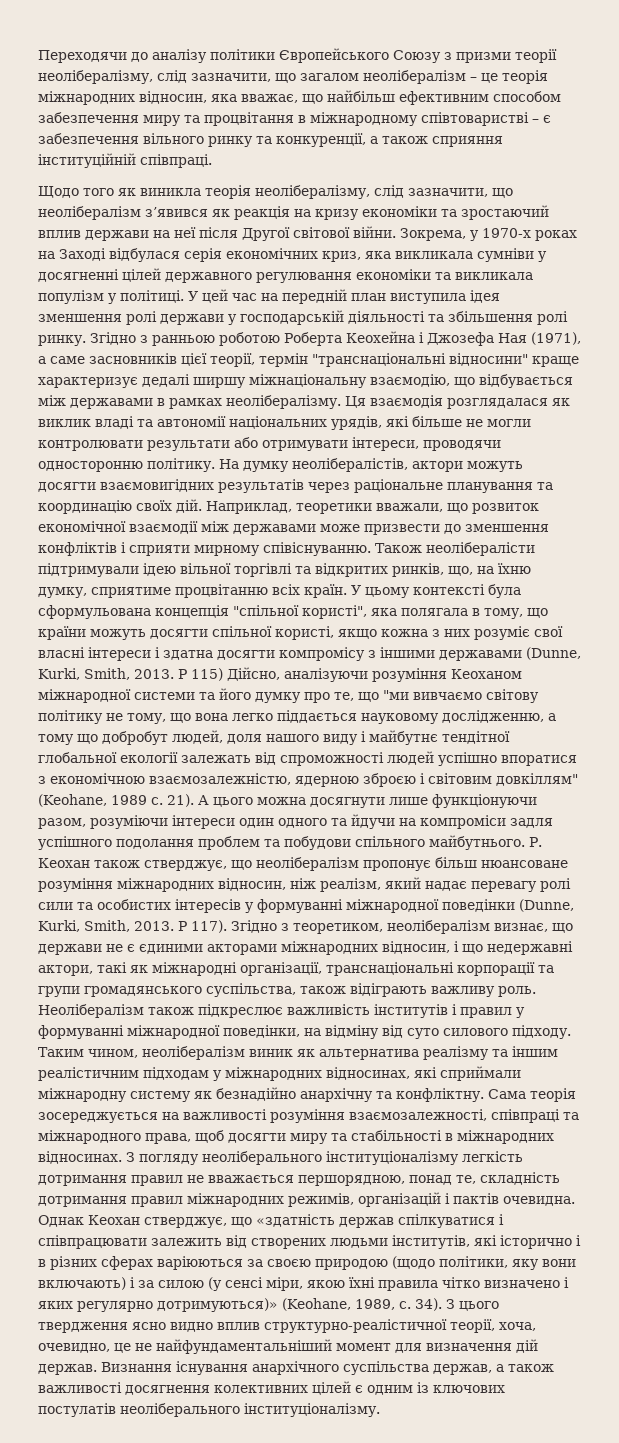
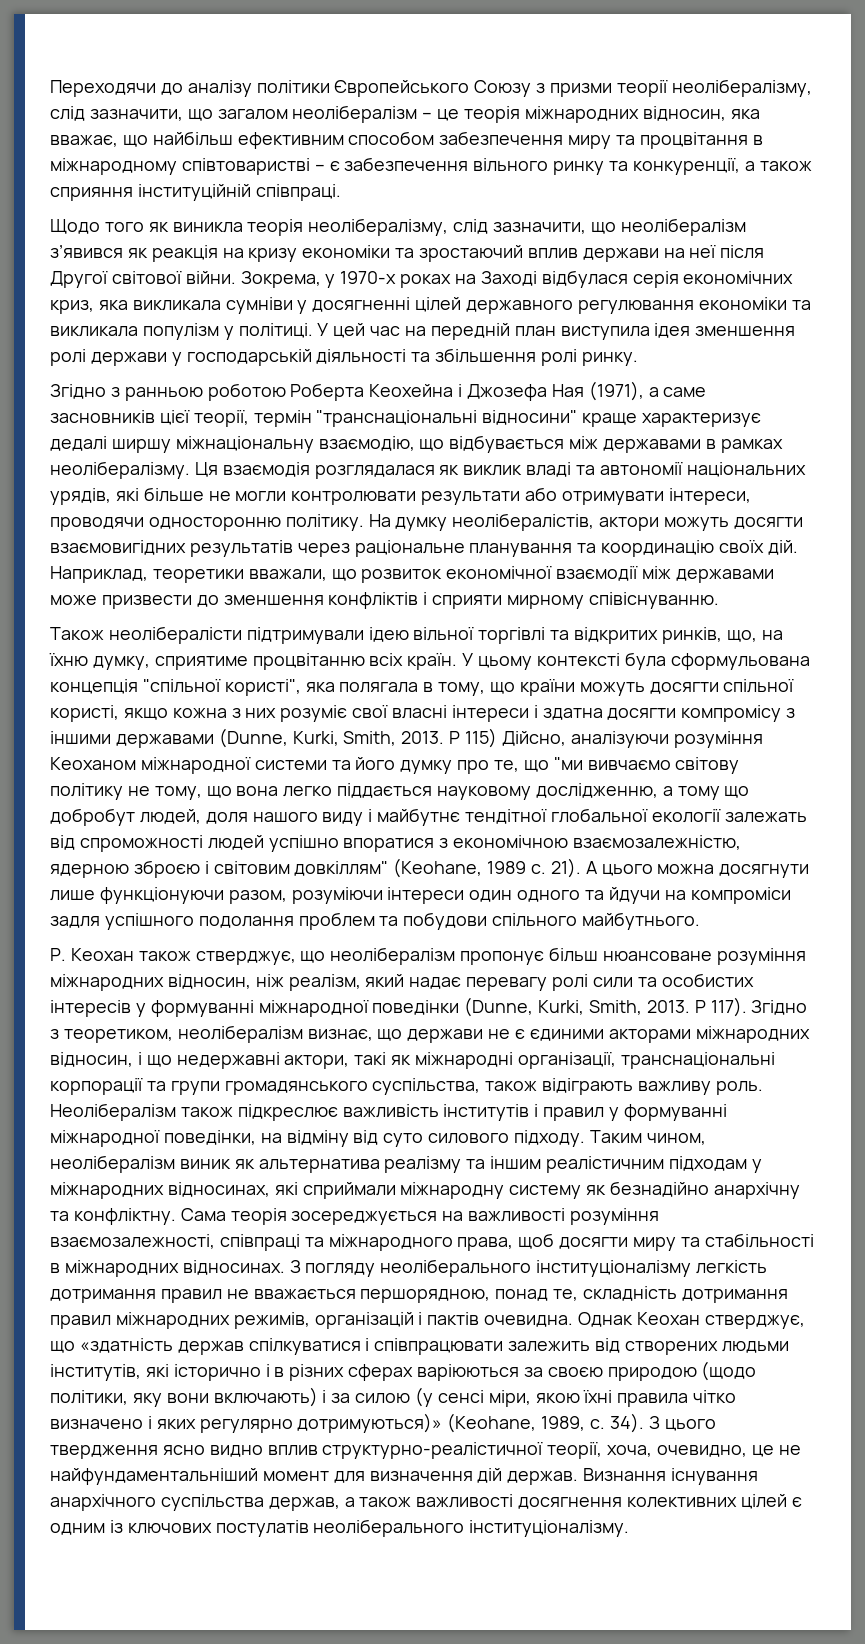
- У цей час на передній план виступила ідея зменшення ролі держави у господарській діяльності та збільшення ролі ринку. Згідно з ранньою роботою Роберта Кеохейна і Джозефа Ная (1971), а саме засновників цієї теорії, термін "транснаціональні відносини" краще характеризує дедалі ширшу міжнаціональну взаємодію, що відбувається між державами в рамках неолібералізму.
+ У цей час на передній план виступила ідея зменшення ролі держави у господарській діяльності та збільшення ролі ринку.
+ Згідно з ранньою роботою Роберта Кеохейна і Джозефа Ная (1971), а саме засновників цієї теорії, термін "транснаціональні відносини" краще характеризує дедалі ширшу міжнаціональну взаємодію, що відбувається між державами в рамках неолібералізму.
- Наприклад, теоретики вважали, що розвиток економічної взаємодії між державами може призвести до зменшення конфліктів і сприяти мирному співіснуванню. Також неолібералісти підтримували ідею вільної торгівлі та відкритих ринків, що, на їхню думку, сприятиме процвітанню всіх країн.
+ Наприклад, теоретики вважали, що розвиток економічної взаємодії між державами може призвести до зменшення конфліктів і сприяти мирному співіснуванню.
+ Також неолібералісти підтримували ідею вільної торгівлі та відкритих ринків, що, на їхню думку, сприятиме процвітанню всіх країн.
- А цього можна досягнути лише функціонуючи разом, розуміючи інтереси один одного та йдучи на компроміси задля успішного подолання проблем та побудови спільного майбутнього. Р. Кеохан також стверджує, що неолібералізм пропонує більш нюансоване розуміння міжнародних відносин, ніж реалізм, який надає перевагу ролі сили та особистих інтересів у формуванні міжнародної поведінки (Dunne, Kurki, Smith, 2013.
+ А цього можна досягнути лише функціонуючи разом, розуміючи інтереси один одного та йдучи на компроміси задля успішного подолання проблем та побудови спільного майбутнього.
+ Р. Кеохан також стверджує, що неолібералізм пропонує більш нюансоване розуміння міжнародних відносин, ніж реалізм, який надає перевагу ролі сили та особистих інтересів у формуванні міжнародної поведінки (Dunne, Kurki, Smith, 2013.

